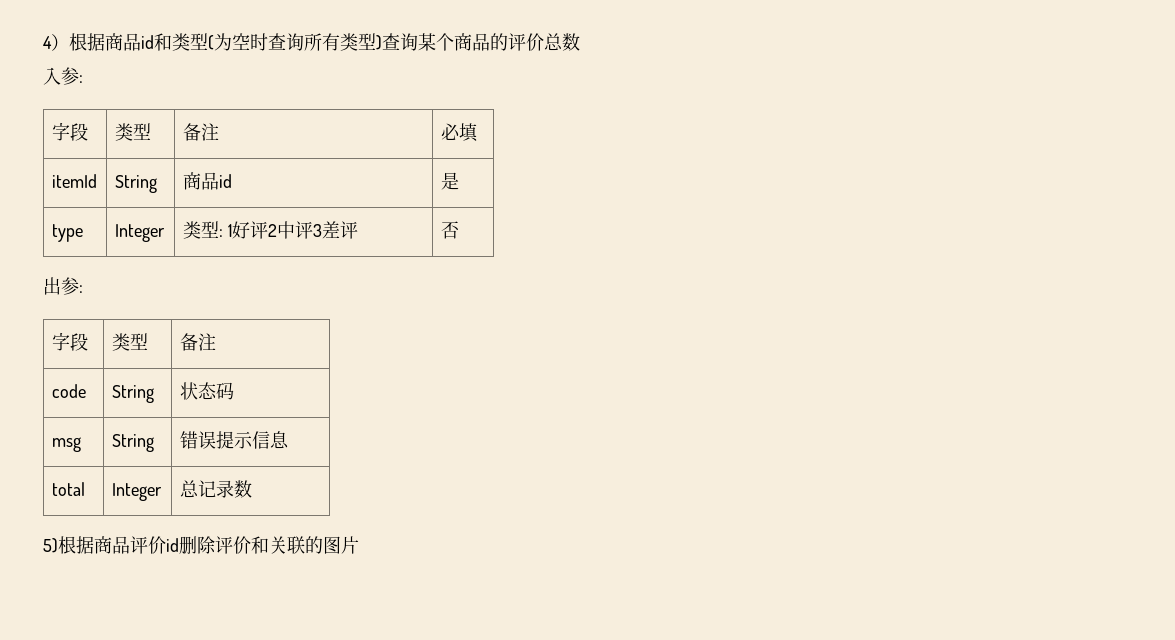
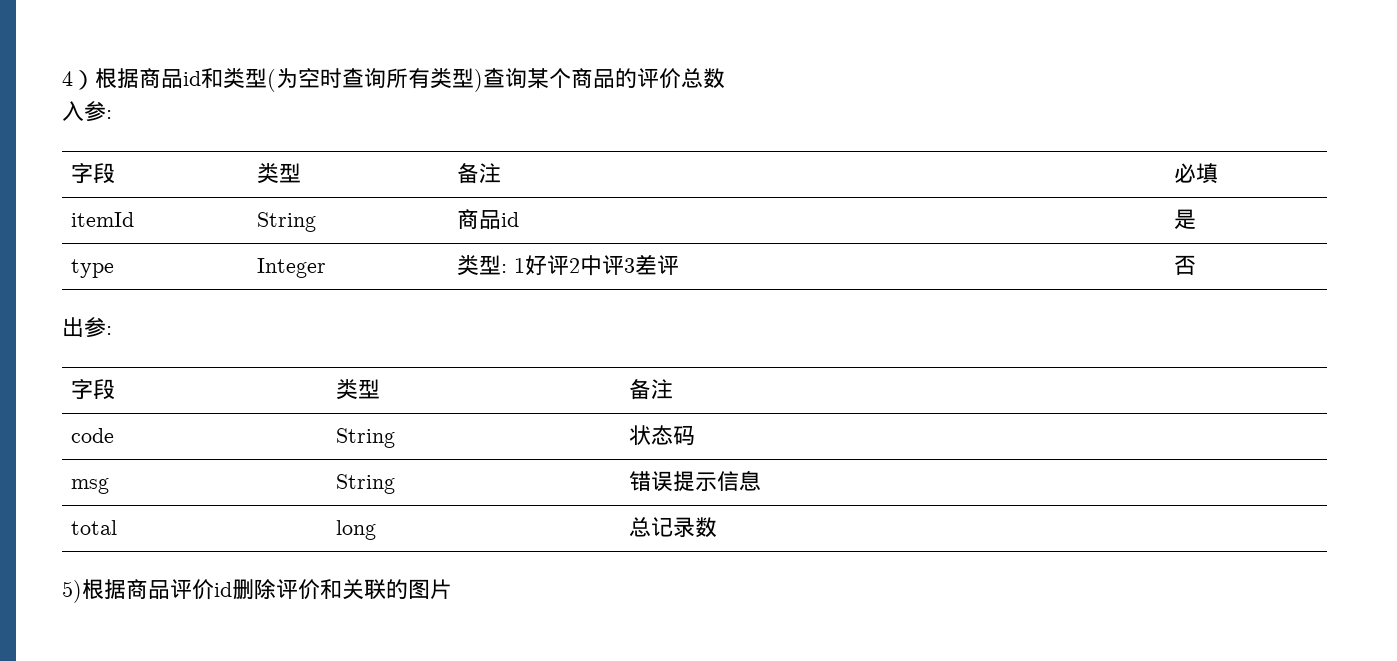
- total | Integer | 总记录数
+ total | long | 总记录数

